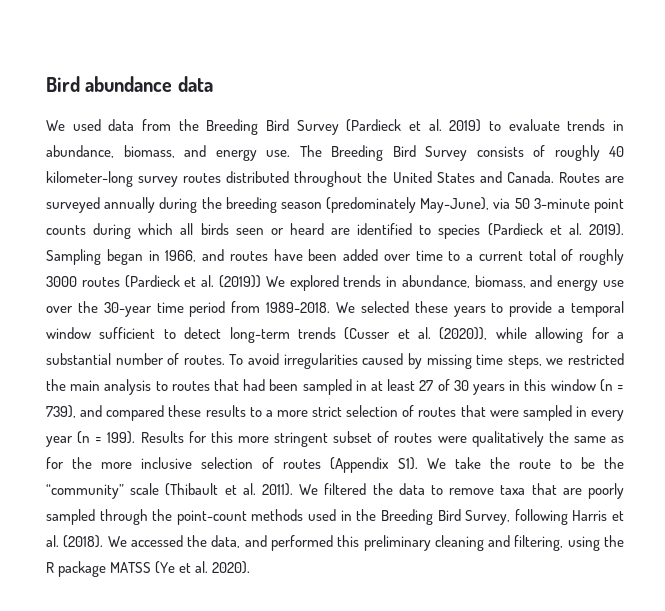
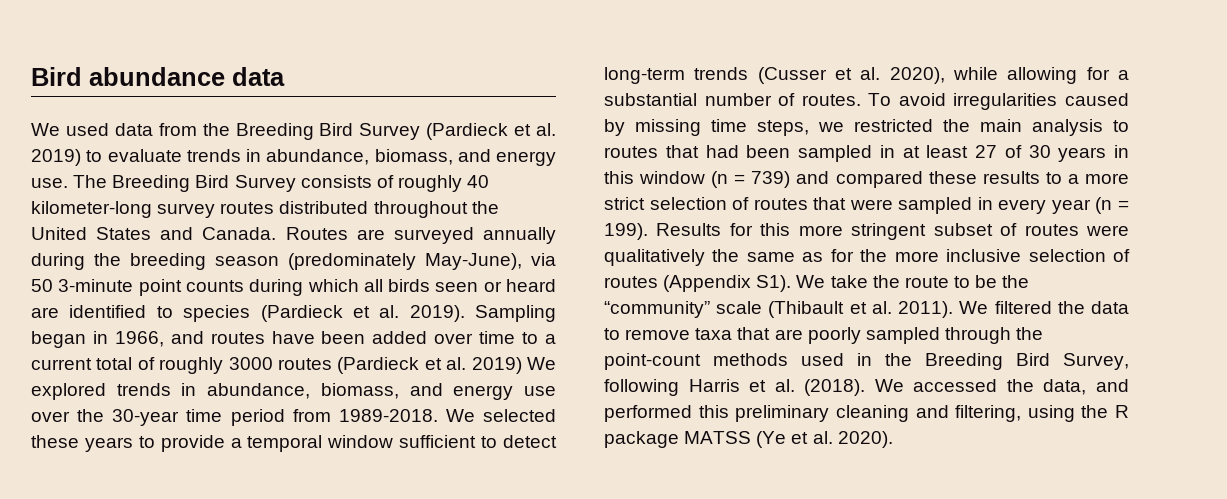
- Sampling began in 1966, and routes have been added over time to a current total of roughly 3000 routes (Pardieck et al. (2019)) We explored trends in abundance, biomass, and energy use over the 30-year time period from 1989-2018.
+ Sampling began in 1966, and routes have been added over time to a current total of roughly 3000 routes (Pardieck et al. 2019) We explored trends in abundance, biomass, and energy use over the 30-year time period from 1989-2018.
- We selected these years to provide a temporal window sufficient to detect long-term trends (Cusser et al. (2020)), while allowing for a substantial number of routes.
+ We selected these years to provide a temporal window sufficient to detect long-term trends (Cusser et al. 2020), while allowing for a substantial number of routes.
- To avoid irregularities caused by missing time steps, we restricted the main analysis to routes that had been sampled in at least 27 of 30 years in this window (n = 739), and compared these results to a more strict selection of routes that were sampled in every year (n = 199).
+ To avoid irregularities caused by missing time steps, we restricted the main analysis to routes that had been sampled in at least 27 of 30 years in this window (n = 739) and compared these results to a more strict selection of routes that were sampled in every year (n = 199).

